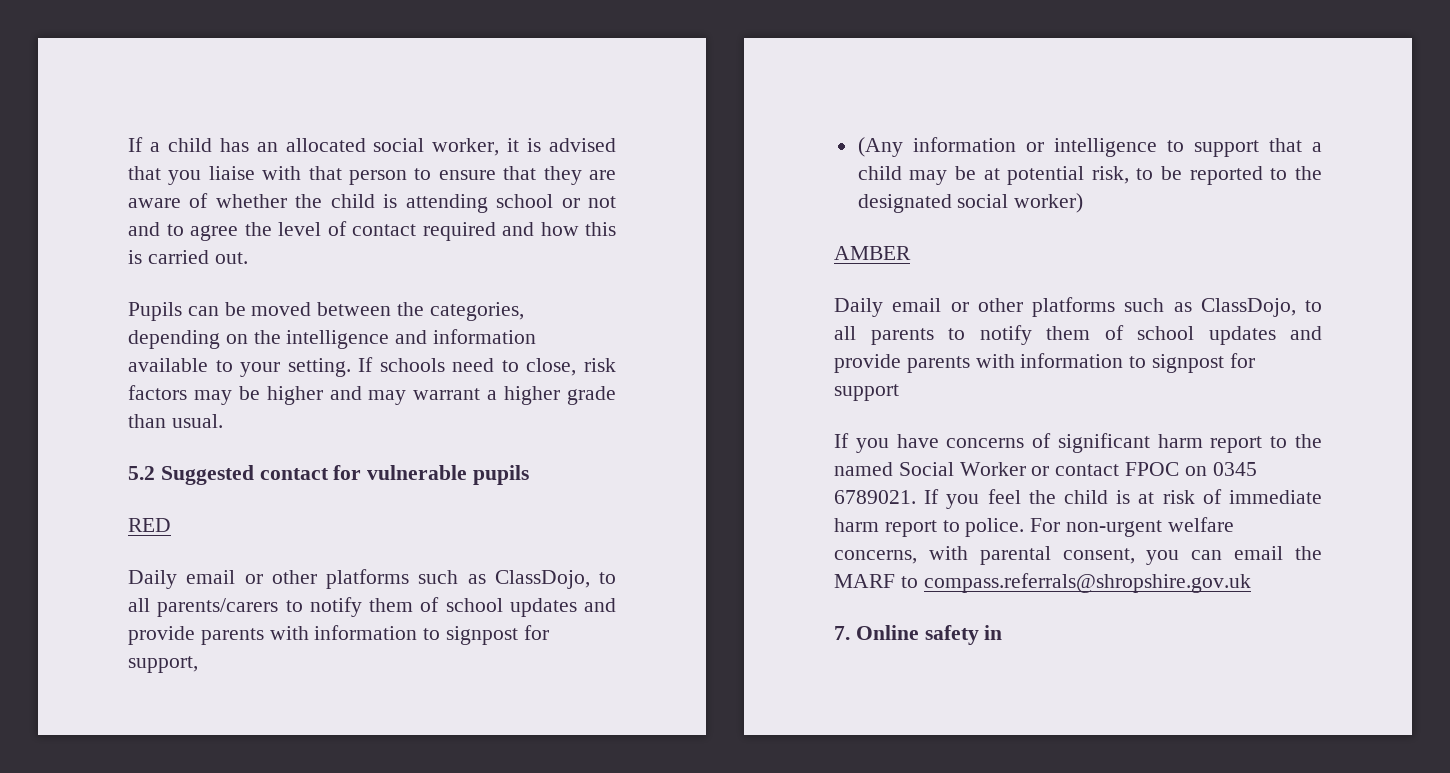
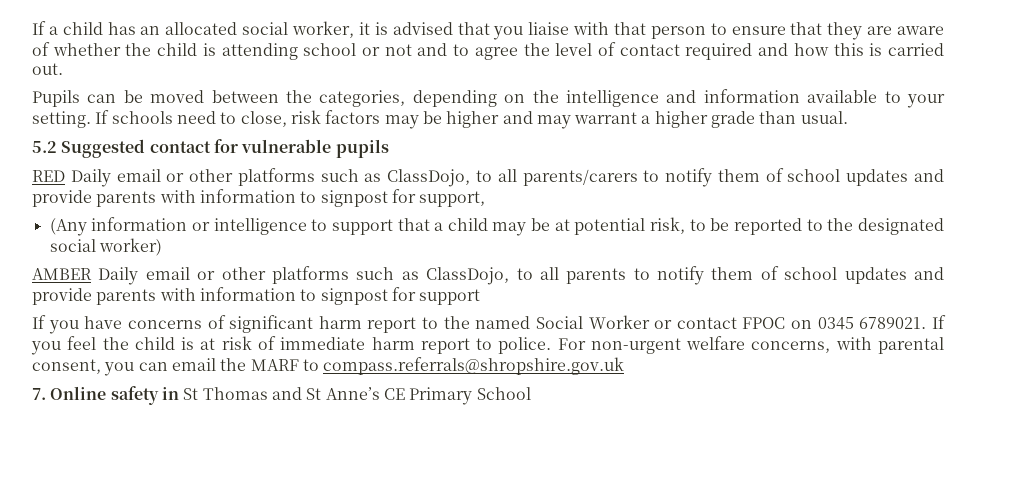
- RED
- Daily email or other platforms such as ClassDojo, to all parents/carers to notify them of school updates and provide parents with information to signpost for support,
+ RED Daily email or other platforms such as ClassDojo, to all parents/carers to notify them of school updates and provide parents with information to signpost for support,
- AMBER
- Daily email or other platforms such as ClassDojo, to all parents to notify them of school updates and provide parents with information to signpost for support
+ AMBER Daily email or other platforms such as ClassDojo, to all parents to notify them of school updates and provide parents with information to signpost for support
- 7. Online safety in
+ 7. Online safety in St Thomas and St Anne’s CE Primary School

